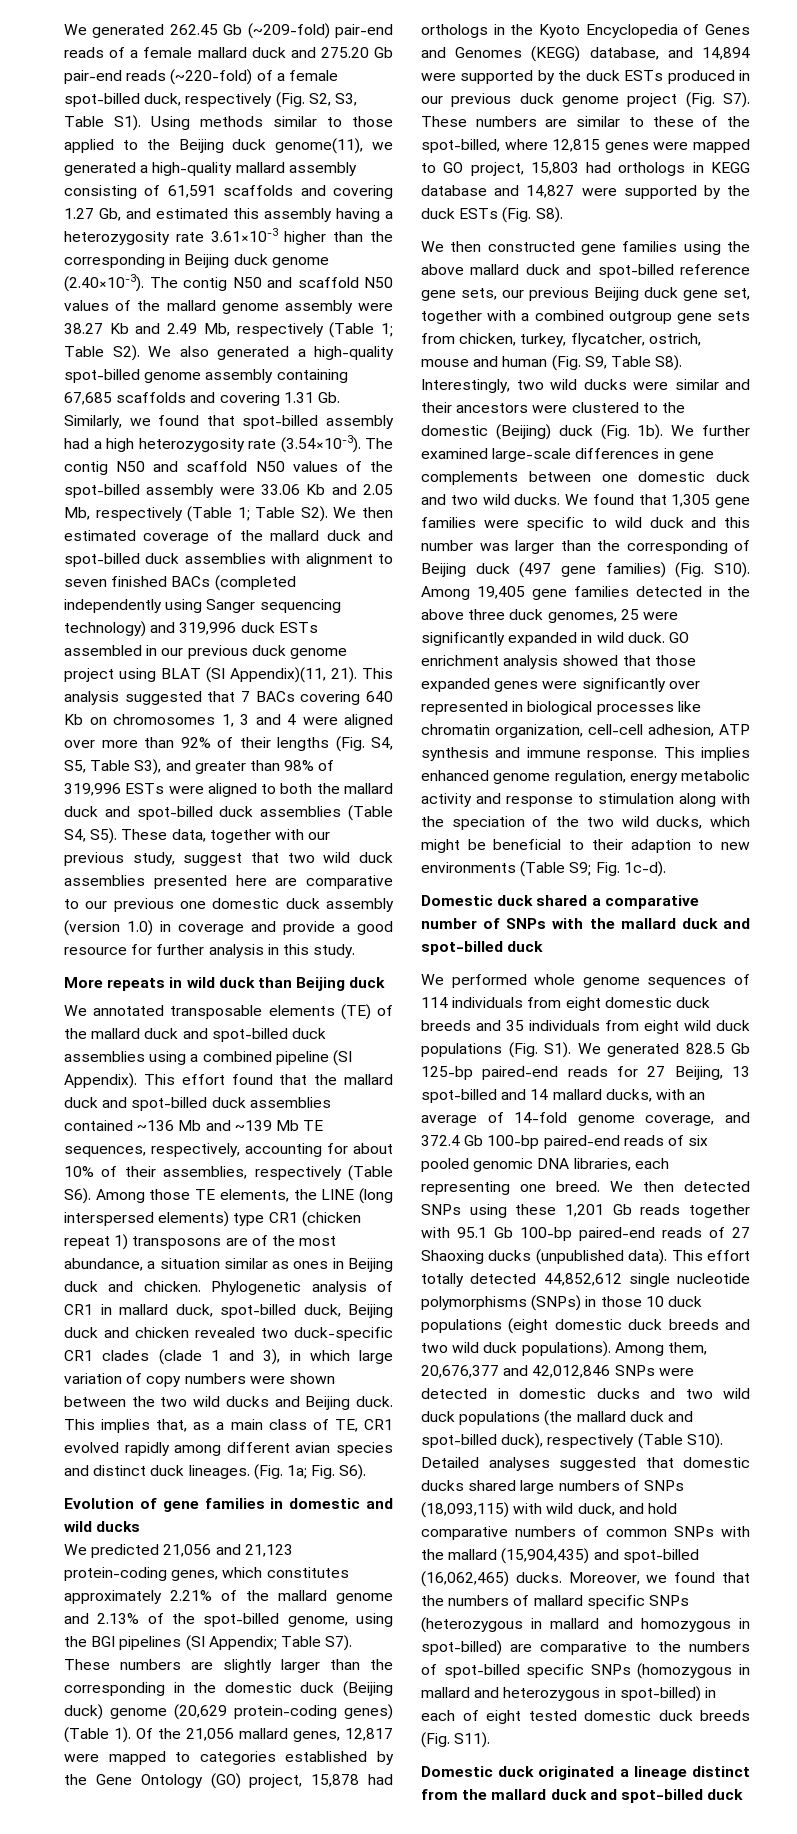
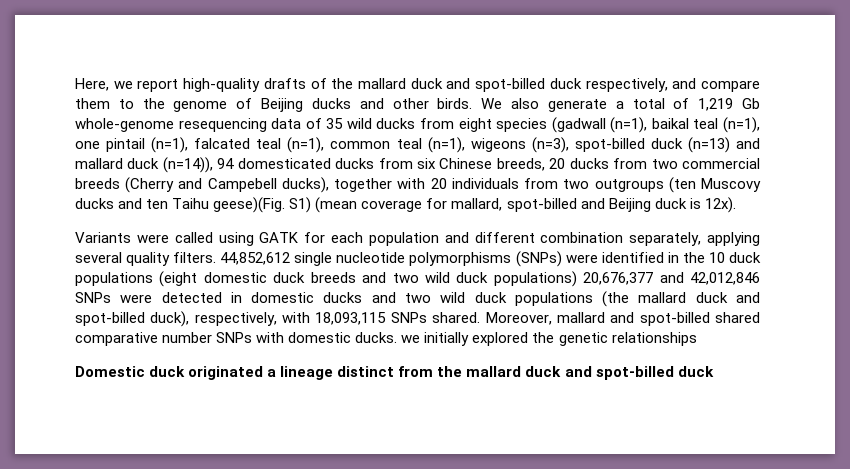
- We generated 262.45 Gb (~209-fold) pair-end reads of a female mallard duck and 275.20 Gb pair-end reads (~220-fold) of a female spot-billed duck, respectively (Fig. S2, S3, Table S1). Using methods similar to those applied to the Beijing duck genome(11), we generated a high-quality mallard assembly consisting of 61,591 scaffolds and covering 1.27 Gb, and estimated this assembly having a heterozygosity rate 3.61×10-3 higher than the corresponding in Beijing duck genome (2.40×10-3). The contig N50 and scaffold N50 values of the mallard genome assembly were 38.27 Kb and 2.49 Mb, respectively (Table 1; Table S2). We also generated a high-quality spot-billed genome assembly containing 67,685 scaffolds and covering 1.31 Gb. Similarly, we found that spot-billed assembly had a high heterozygosity rate (3.54×10-3). The contig N50 and scaffold N50 values of the spot-billed assembly were 33.06 Kb and 2.05 Mb, respectively (Table 1; Table S2). We then estimated coverage of the mallard duck and spot-billed duck assemblies with alignment to seven finished BACs (completed independently using Sanger sequencing technology) and 319,996 duck ESTs assembled in our previous duck genome project using BLAT (SI Appendix)(11, 21). This analysis suggested that 7 BACs covering 640 Kb on chromosomes 1, 3 and 4 were aligned over more than 92% of their lengths (Fig. S4, S5, Table S3), and greater than 98% of 319,996 ESTs were aligned to both the mallard duck and spot-billed duck assemblies (Table S4, S5). These data, together with our previous study, suggest that two wild duck assemblies presented here are comparative to our previous one domestic duck assembly (version 1.0) in coverage and provide a good resource for further analysis in this study.
- More repeats in wild duck than Beijing duck
- We annotated transposable elements (TE) of the mallard duck and spot-billed duck assemblies using a combined pipeline (SI Appendix). This effort found that the mallard duck and spot-billed duck assemblies contained ~136 Mb and ~139 Mb TE sequences, respectively, accounting for about 10% of their assemblies, respectively (Table S6). Among those TE elements, the LINE (long interspersed elements) type CR1 (chicken repeat 1) transposons are of the most abundance, a situation similar as ones in Beijing duck and chicken. Phylogenetic analysis of CR1 in mallard duck, spot-billed duck, Beijing duck and chicken revealed two duck-specific CR1 clades (clade 1 and 3), in which large variation of copy numbers were shown between the two wild ducks and Beijing duck. This implies that, as a main class of TE, CR1 evolved rapidly among different avian species and distinct duck lineages. (Fig. 1a; Fig. S6).
- Evolution of gene families in domestic and wild ducks
- We predicted 21,056 and 21,123 protein-coding genes, which constitutes approximately 2.21% of the mallard genome and 2.13% of the spot-billed genome, using the BGI pipelines (SI Appendix; Table S7). These numbers are slightly larger than the corresponding in the domestic duck (Beijing duck) genome (20,629 protein-coding genes) (Table 1). Of the 21,056 mallard genes, 12,817 were mapped to categories established by the Gene Ontology (GO) project, 15,878 had orthologs in the Kyoto Encyclopedia of Genes and Genomes (KEGG) database, and 14,894 were supported by the duck ESTs produced in our previous duck genome project (Fig. S7). These numbers are similar to these of the spot-billed, where 12,815 genes were mapped to GO project, 15,803 had orthologs in KEGG database and 14,827 were supported by the duck ESTs (Fig. S8).
- We then constructed gene families using the above mallard duck and spot-billed reference gene sets, our previous Beijing duck gene set, together with a combined outgroup gene sets from chicken, turkey, flycatcher, ostrich, mouse and human (Fig. S9, Table S8). Interestingly, two wild ducks were similar and their ancestors were clustered to the domestic (Beijing) duck (Fig. 1b). We further examined large-scale differences in gene complements between one domestic duck and two wild ducks. We found that 1,305 gene families were specific to wild duck and this number was larger than the corresponding of Beijing duck (497 gene families) (Fig. S10). Among 19,405 gene families detected in the above three duck genomes, 25 were significantly expanded in wild duck. GO enrichment analysis showed that those expanded genes were significantly over represented in biological processes like chromatin organization, cell-cell adhesion, ATP synthesis and immune response. This implies enhanced genome regulation, energy metabolic activity and response to stimulation along with the speciation of the two wild ducks, which might be beneficial to their adaption to new environments (Table S9; Fig. 1c-d).
- Domestic duck shared a comparative number of SNPs with the mallard duck and spot-billed duck
- We performed whole genome sequences of 114 individuals from eight domestic duck breeds and 35 individuals from eight wild duck populations (Fig. S1). We generated 828.5 Gb 125-bp paired-end reads for 27 Beijing, 13 spot-billed and 14 mallard ducks, with an average of 14-fold genome coverage, and 372.4 Gb 100-bp paired-end reads of six pooled genomic DNA libraries, each representing one breed. We then detected SNPs using these 1,201 Gb reads together with 95.1 Gb 100-bp paired-end reads of 27 Shaoxing ducks (unpublished data). This effort totally detected 44,852,612 single nucleotide polymorphisms (SNPs) in those 10 duck populations (eight domestic duck breeds and two wild duck populations). Among them, 20,676,377 and 42,012,846 SNPs were detected in domestic ducks and two wild duck populations (the mallard duck and spot-billed duck), respectively (Table S10). Detailed analyses suggested that domestic ducks shared large numbers of SNPs (18,093,115) with wild duck, and hold comparative numbers of common SNPs with the mallard (15,904,435) and spot-billed (16,062,465) ducks. Moreover, we found that the numbers of mallard specific SNPs (heterozygous in mallard and homozygous in spot-billed) are comparative to the numbers of spot-billed specific SNPs (homozygous in mallard and heterozygous in spot-billed) in each of eight tested domestic duck breeds (Fig. S11).
+ Here, we report high-quality drafts of the mallard duck and spot-billed duck respectively, and compare them to the genome of Beijing ducks and other birds. We also generate a total of 1,219 Gb whole-genome resequencing data of 35 wild ducks from eight species (gadwall (n=1), baikal teal (n=1), one pintail (n=1), falcated teal (n=1), common teal (n=1), wigeons (n=3), spot-billed duck (n=13) and mallard duck (n=14)), 94 domesticated ducks from six Chinese breeds, 20 ducks from two commercial breeds (Cherry and Campebell ducks), together with 20 individuals from two outgroups (ten Muscovy ducks and ten Taihu geese)(Fig. S1) (mean coverage for mallard, spot-billed and Beijing duck is 12x).
+ Variants were called using GATK for each population and different combination separately, applying several quality filters. 44,852,612 single nucleotide polymorphisms (SNPs) were identified in the 10 duck populations (eight domestic duck breeds and two wild duck populations) 20,676,377 and 42,012,846 SNPs were detected in domestic ducks and two wild duck populations (the mallard duck and spot-billed duck), respectively, with 18,093,115 SNPs shared. Moreover, mallard and spot-billed shared comparative number SNPs with domestic ducks. we initially explored the genetic relationships

